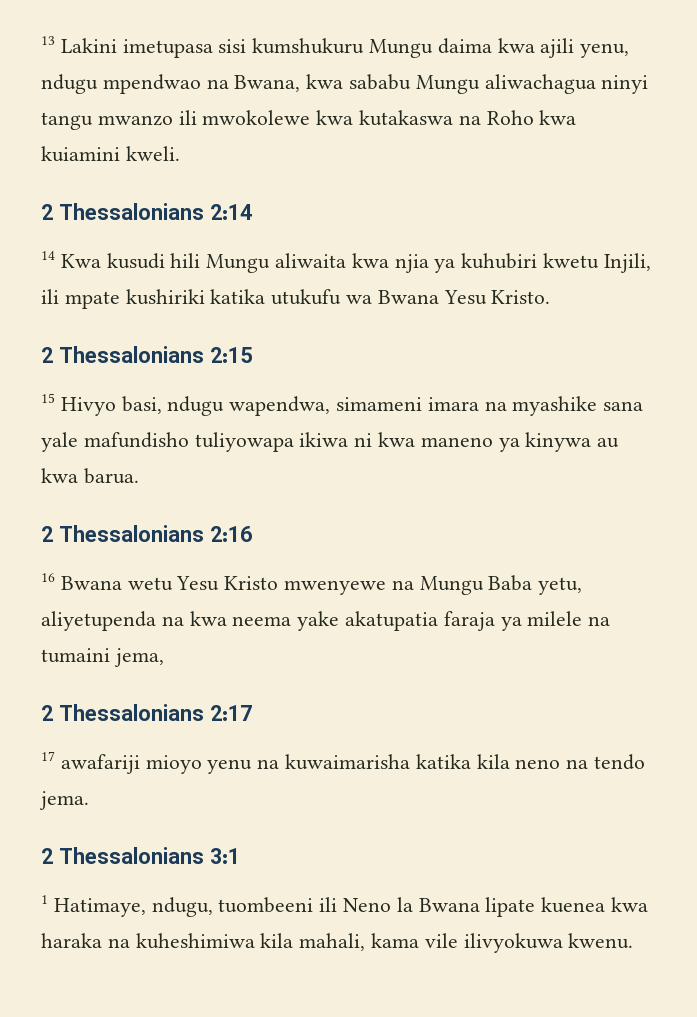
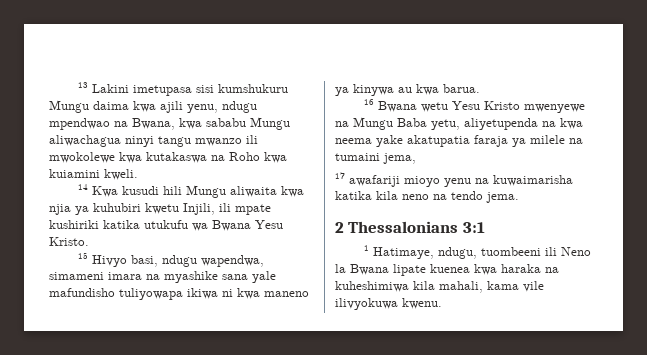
- 2 Thessalonians 2:14
- 2 Thessalonians 2:15
- 2 Thessalonians 2:16
- 2 Thessalonians 2:17

